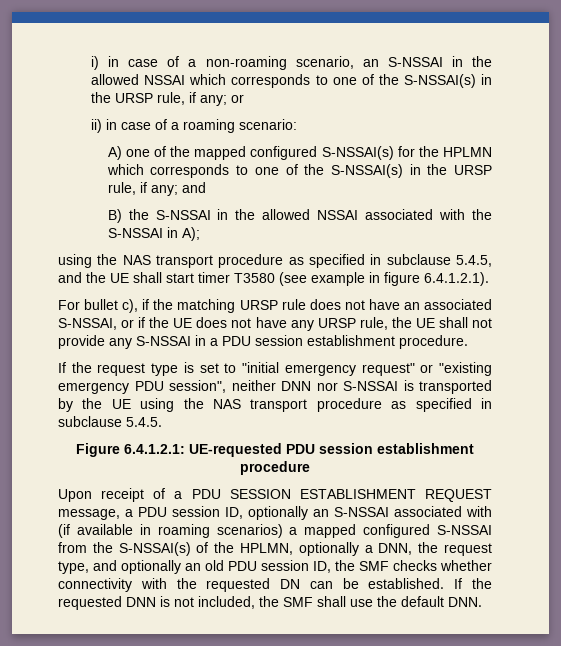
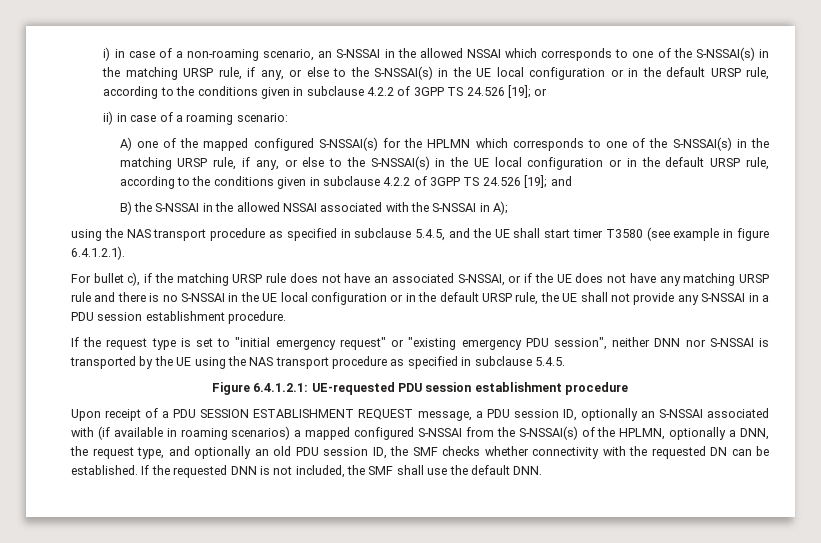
- i) in case of a non-roaming scenario, an S-NSSAI in the allowed NSSAI which corresponds to one of the S-NSSAI(s) in the URSP rule, if any; or
+ i) in case of a non-roaming scenario, an S-NSSAI in the allowed NSSAI which corresponds to one of the S-NSSAI(s) in the matching URSP rule, if any, or else to the S-NSSAI(s) in the UE local configuration or in the default URSP rule, according to the conditions given in subclause 4.2.2 of 3GPP TS 24.526 [19]; or
- A) one of the mapped configured S-NSSAI(s) for the HPLMN which corresponds to one of the S-NSSAI(s) in the URSP rule, if any; and
+ A) one of the mapped configured S-NSSAI(s) for the HPLMN which corresponds to one of the S-NSSAI(s) in the matching URSP rule, if any, or else to the S-NSSAI(s) in the UE local configuration or in the default URSP rule, according to the conditions given in subclause 4.2.2 of 3GPP TS 24.526 [19]; and
- For bullet c), if the matching URSP rule does not have an associated S-NSSAI, or if the UE does not have any URSP rule, the UE shall not provide any S-NSSAI in a PDU session establishment procedure.
+ For bullet c), if the matching URSP rule does not have an associated S-NSSAI, or if the UE does not have any matching URSP rule and there is no S-NSSAI in the UE local configuration or in the default URSP rule, the UE shall not provide any S-NSSAI in a PDU session establishment procedure.

